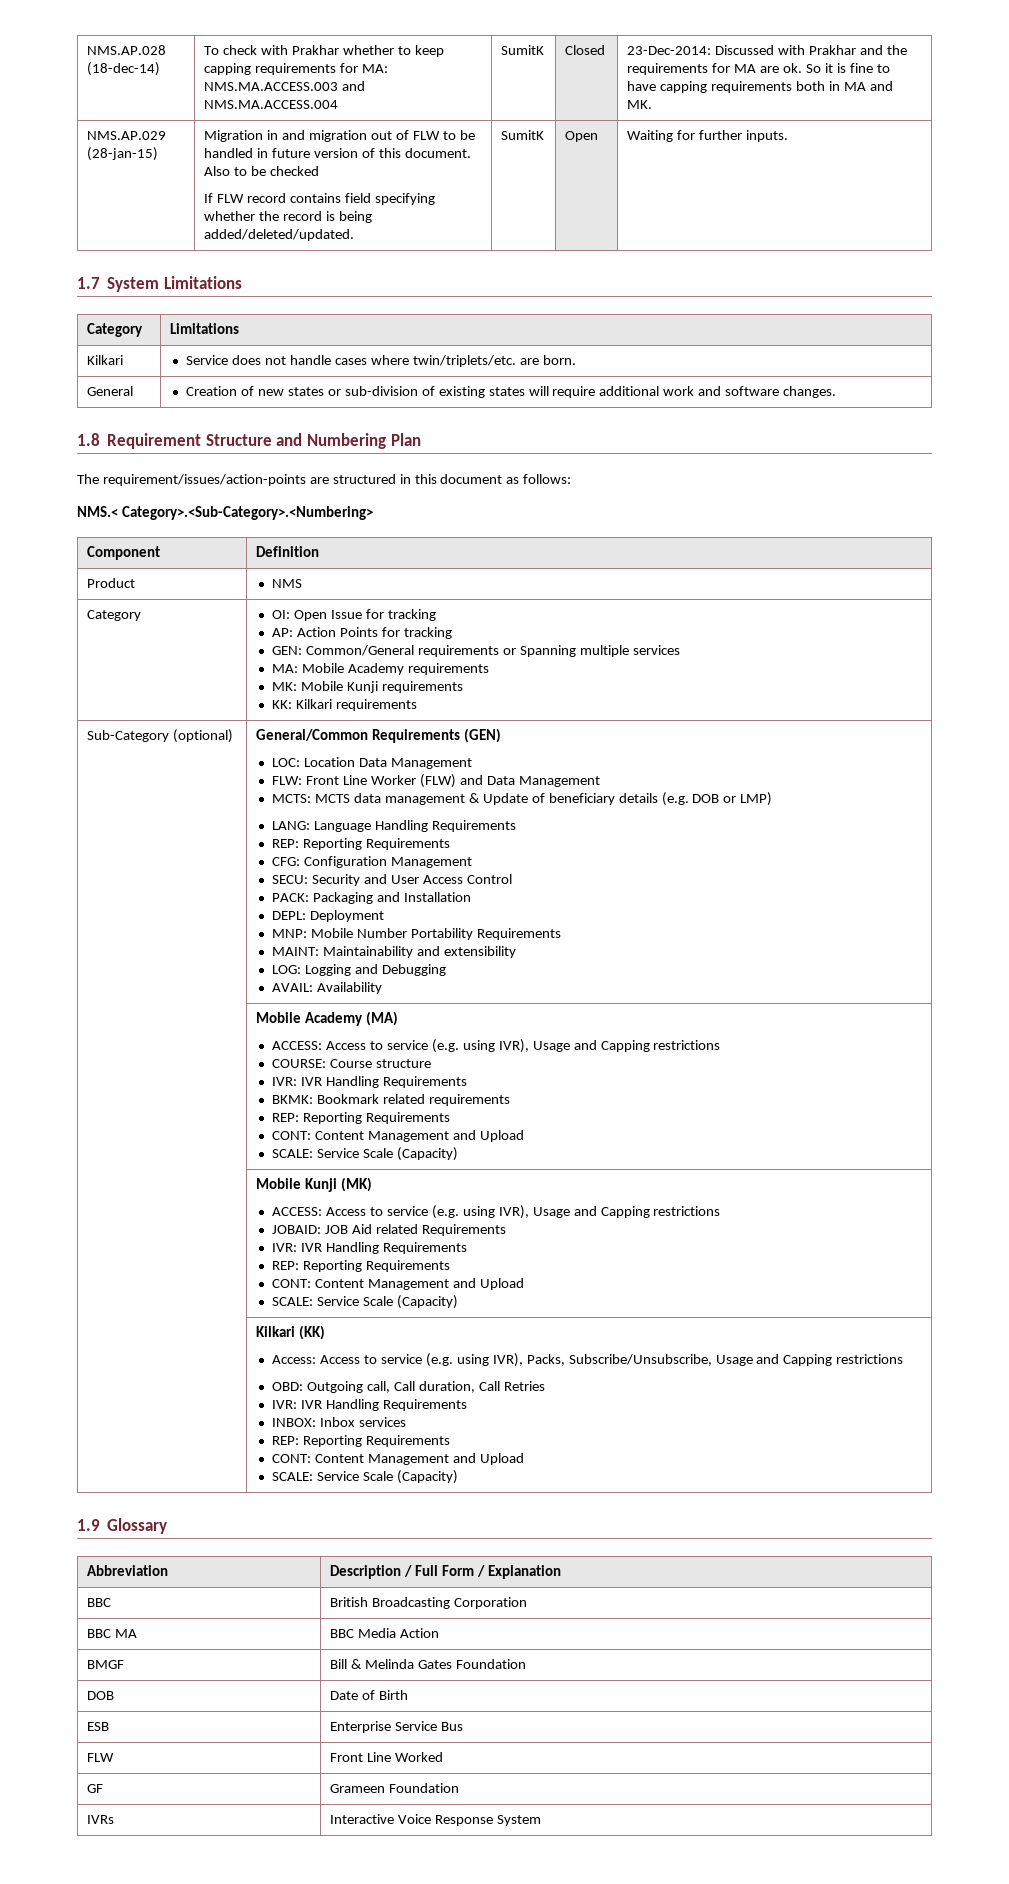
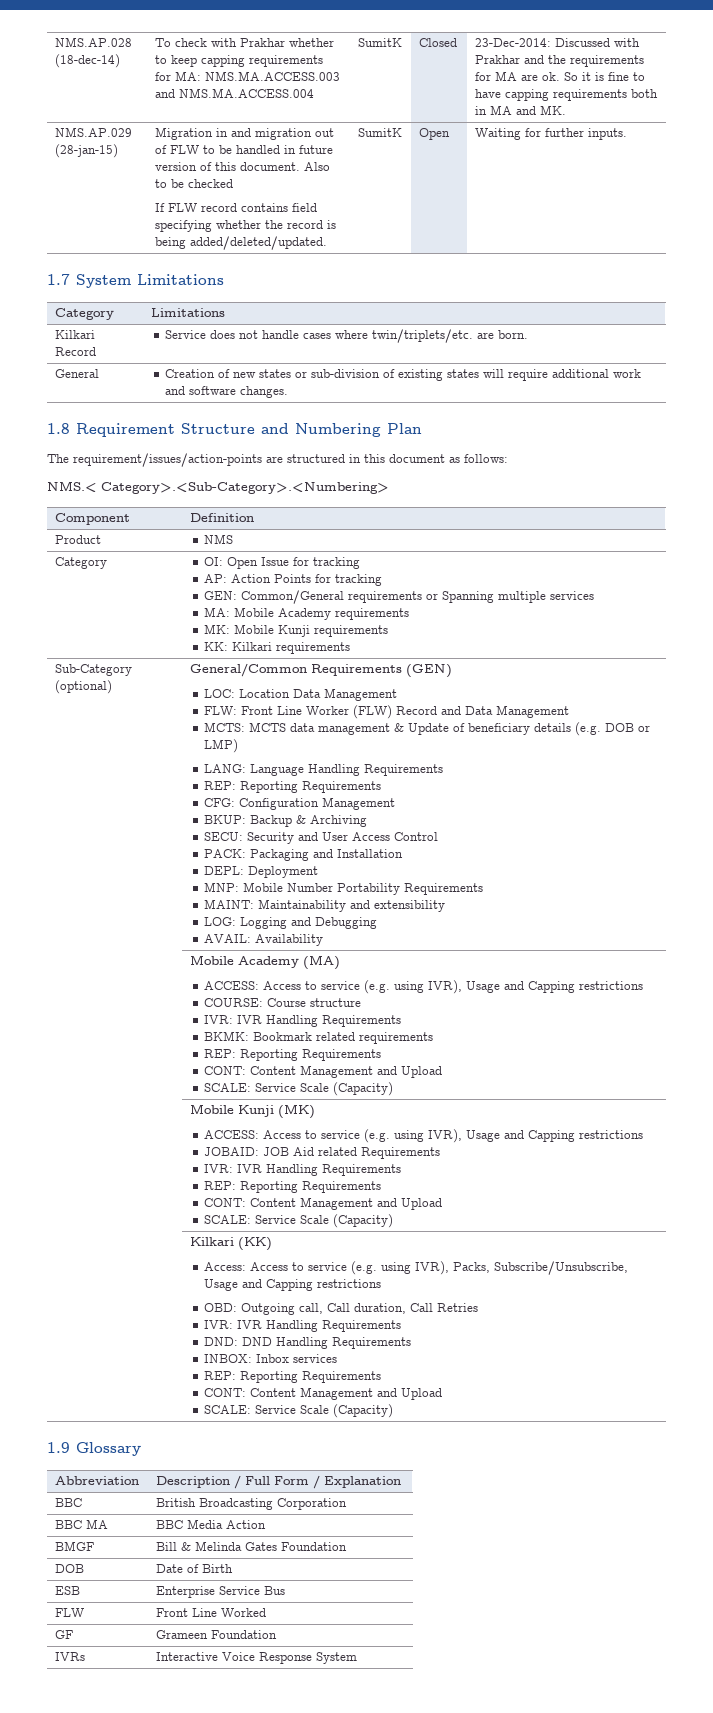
- Kilkari | Service does not handle cases where twin/triplets/etc. are born.
+ Kilkari Record | Service does not handle cases where twin/triplets/etc. are born.
- FLW: Front Line Worker (FLW) and Data Management
+ FLW: Front Line Worker (FLW) Record and Data Management
+ BKUP: Backup & Archiving
+ DND: DND Handling Requirements

